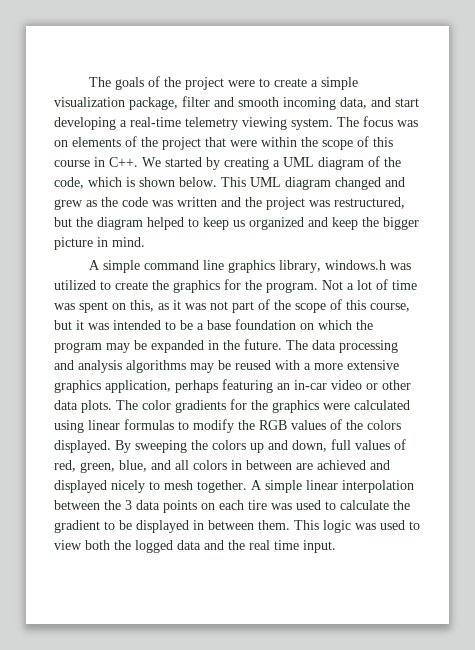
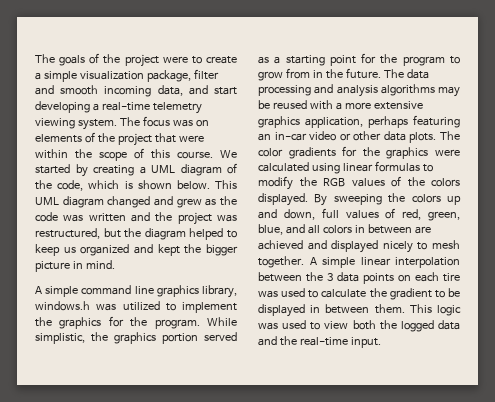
- The focus was on elements of the project that were within the scope of this course in C++. We started by creating a UML diagram of the code, which is shown below.
+ The focus was on elements of the project that were within the scope of this course. We started by creating a UML diagram of the code, which is shown below.
- This UML diagram changed and grew as the code was written and the project was restructured, but the diagram helped to keep us organized and keep the bigger picture in mind.
+ This UML diagram changed and grew as the code was written and the project was restructured, but the diagram helped to keep us organized and kept the bigger picture in mind.
- A simple command line graphics library, windows.h was utilized to create the graphics for the program.
+ A simple command line graphics library, windows.h was utilized to implement the graphics for the program.
- Not a lot of time was spent on this, as it was not part of the scope of this course, but it was intended to be a base foundation on which the program may be expanded in the future.
+ While simplistic, the graphics portion served as a starting point for the program to grow from in the future.
- This logic was used to view both the logged data and the real time input.
+ This logic was used to view both the logged data and the real-time input.

